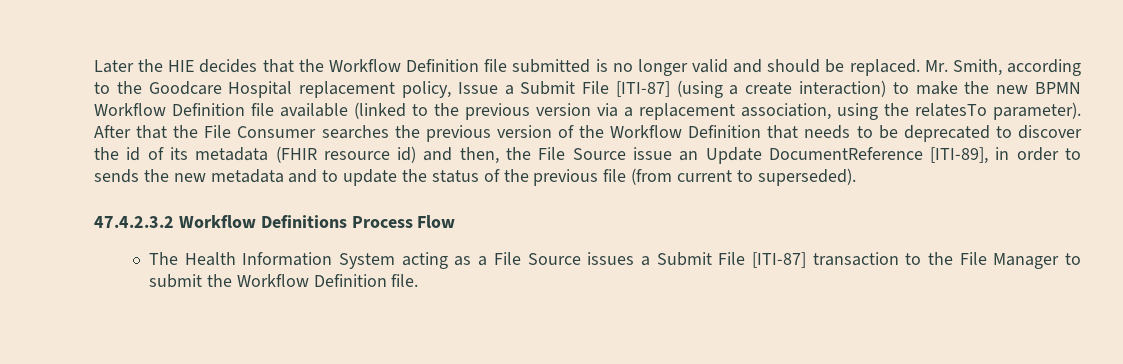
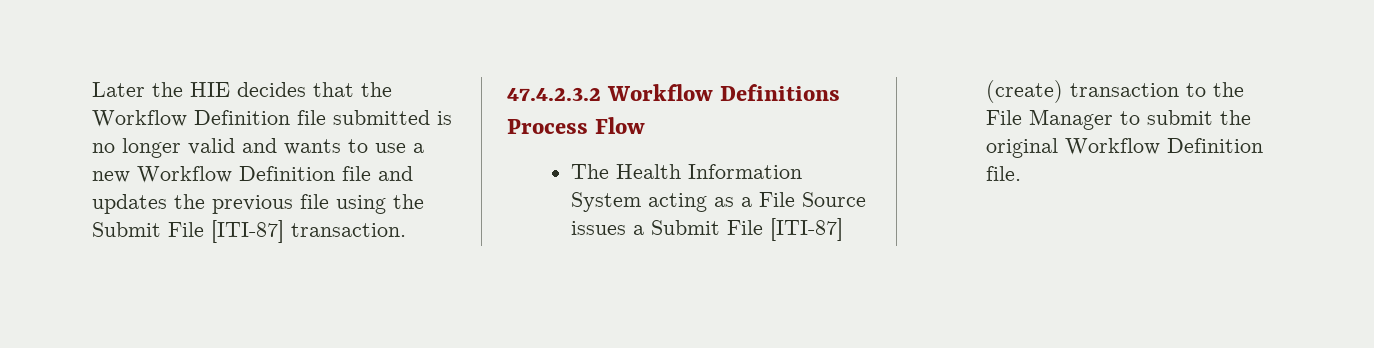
- Later the HIE decides that the Workflow Definition file submitted is no longer valid and should be replaced. Mr. Smith, according to the Goodcare Hospital replacement policy, Issue a Submit File [ITI-87] (using a create interaction) to make the new BPMN Workflow Definition file available (linked to the previous version via a replacement association, using the relatesTo parameter). After that the File Consumer searches the previous version of the Workflow Definition that needs to be deprecated to discover the id of its metadata (FHIR resource id) and then, the File Source issue an Update DocumentReference [ITI-89], in order to sends the new metadata and to update the status of the previous file (from current to superseded).
+ Later the HIE decides that the Workflow Definition file submitted is no longer valid and wants to use a new Workflow Definition file and updates the previous file using the Submit File [ITI-87] transaction.
- The Health Information System acting as a File Source issues a Submit File [ITI-87] transaction to the File Manager to submit the Workflow Definition file.
+ The Health Information System acting as a File Source issues a Submit File [ITI-87] (create) transaction to the File Manager to submit the original Workflow Definition file.

